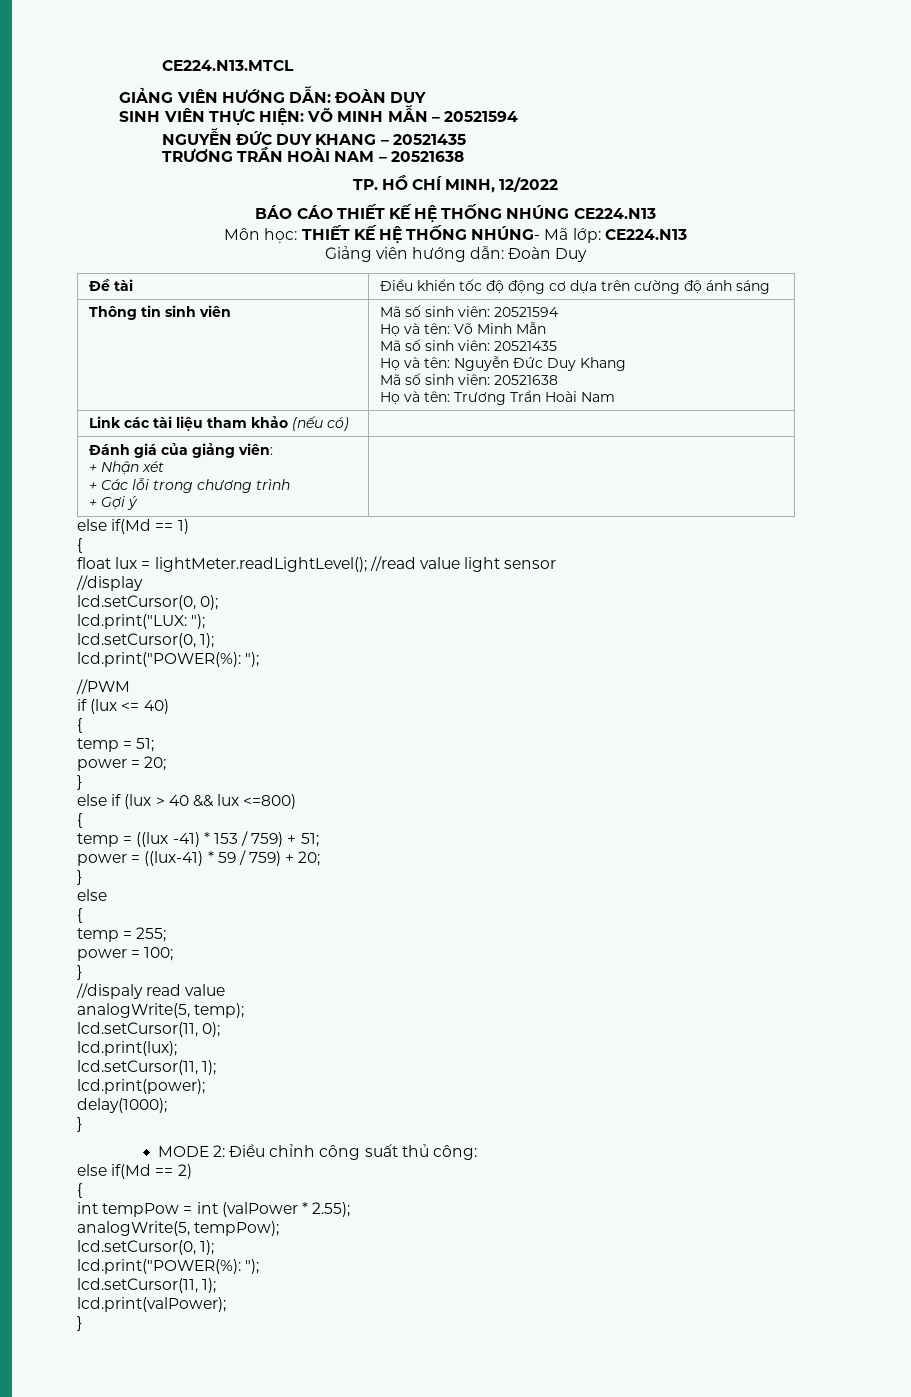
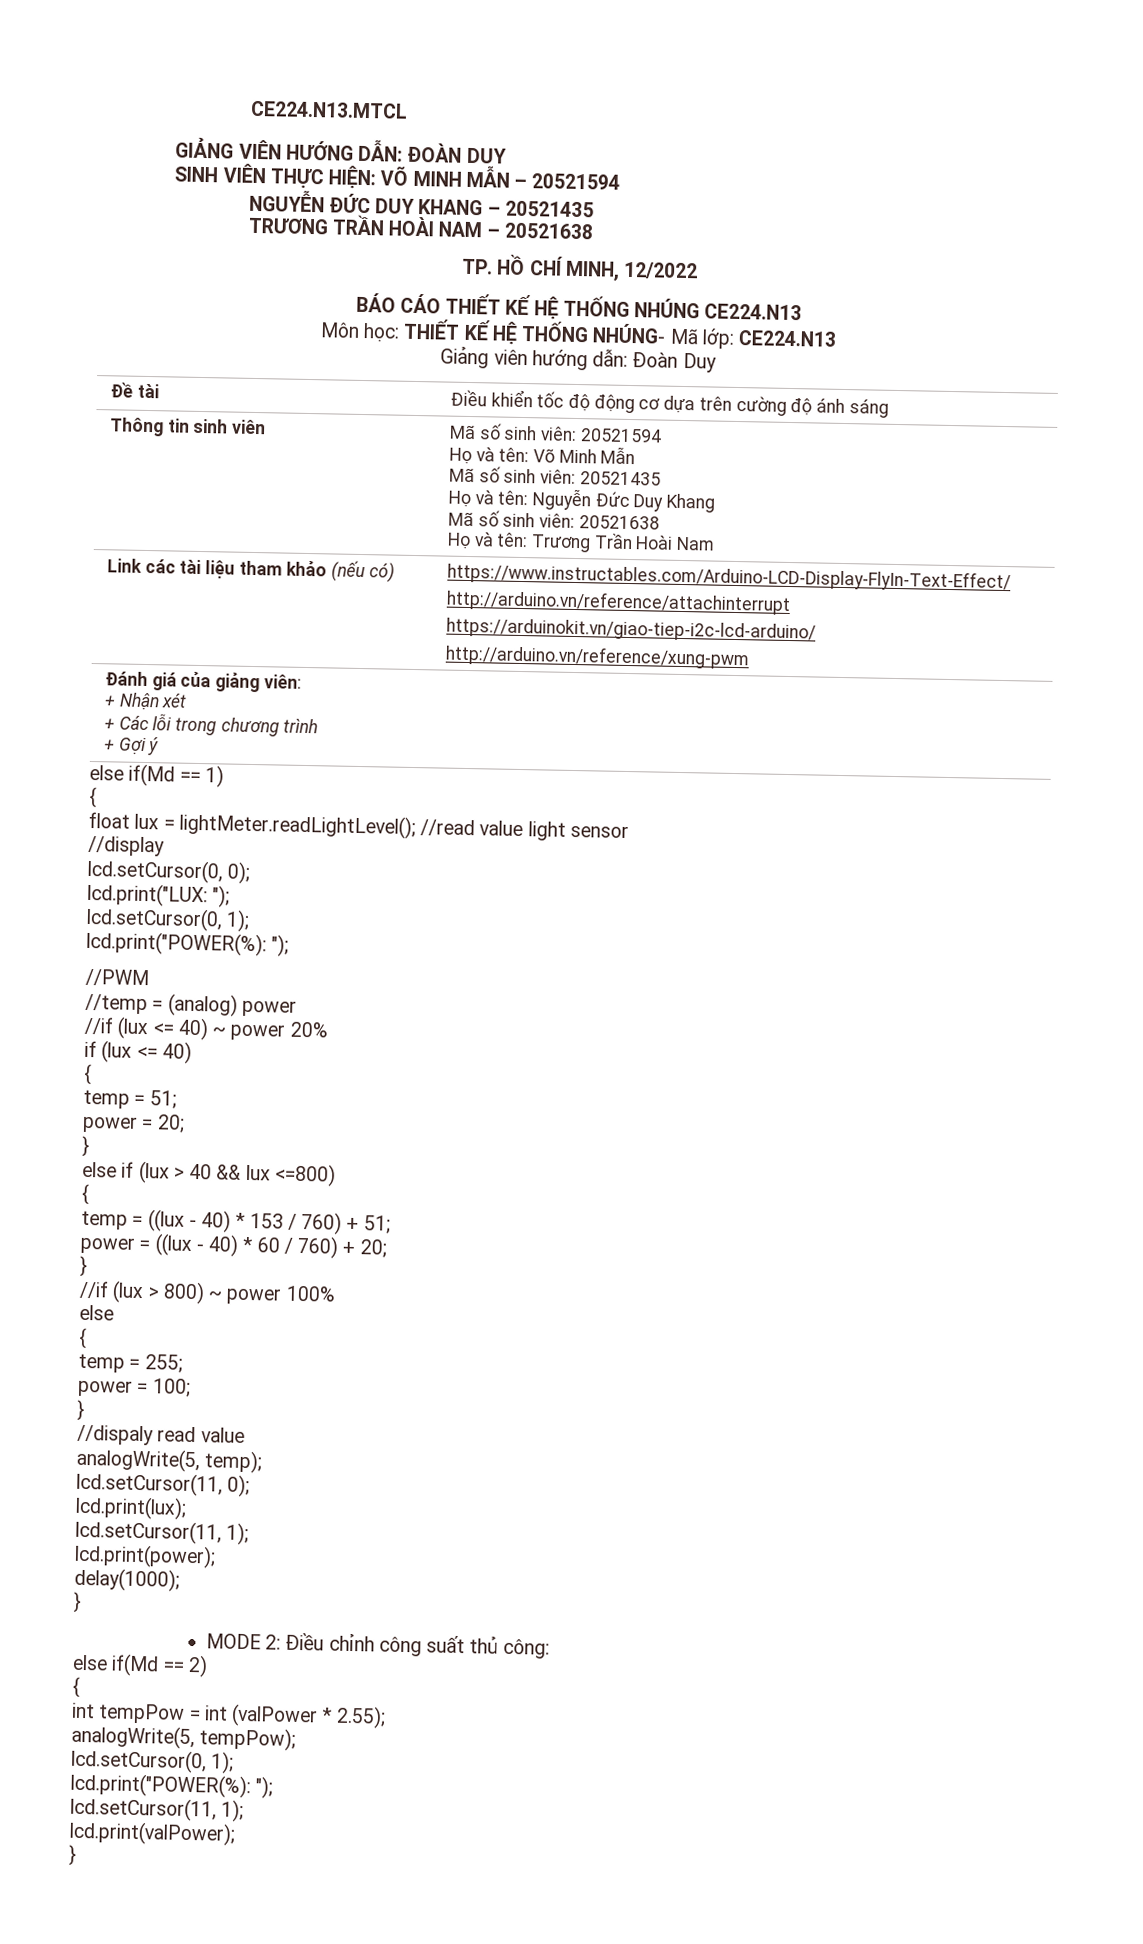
- Link các tài liệu tham khảo (nếu có) |
+ Link các tài liệu tham khảo (nếu có) | https://www.instructables.com/Arduino-LCD-Display-FlyIn-Text-Effect/
+ http://arduino.vn/reference/attachinterrupt
+ https://arduinokit.vn/giao-tiep-i2c-lcd-arduino/
+ http://arduino.vn/reference/xung-pwm
+ //temp = (analog) power
+ //if (lux <= 40) ~ power 20%
- temp = ((lux -41) * 153 / 759) + 51;
+ temp = ((lux - 40) * 153 / 760) + 51;
- power = ((lux-41) * 59 / 759) + 20;
+ power = ((lux - 40) * 60 / 760) + 20;
  }
+ //if (lux > 800) ~ power 100%

